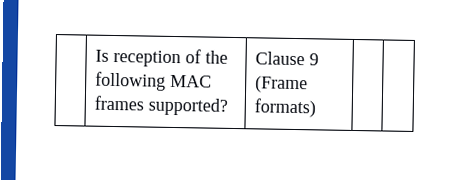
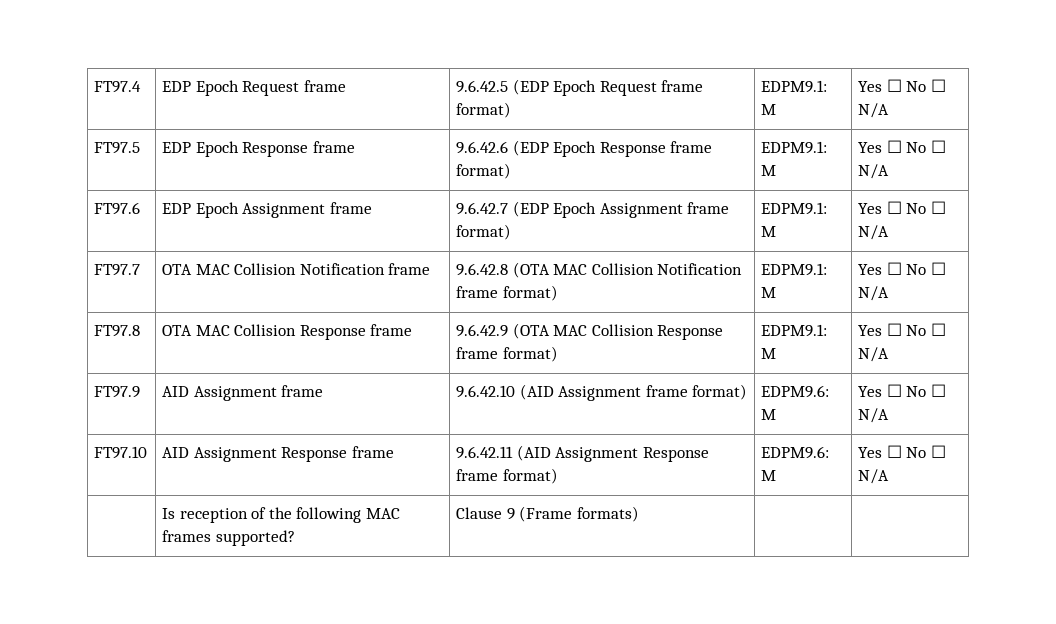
+ FT97.4 | EDP Epoch Request frame | 9.6.42.5 (EDP Epoch Request frame format) | EDPM9.1: M | Yes ☐ No ☐ N/A
+ FT97.5 | EDP Epoch Response frame | 9.6.42.6 (EDP Epoch Response frame format) | EDPM9.1: M | Yes ☐ No ☐ N/A
+ FT97.6 | EDP Epoch Assignment frame | 9.6.42.7 (EDP Epoch Assignment frame format) | EDPM9.1: M | Yes ☐ No ☐ N/A
+ FT97.7 | OTA MAC Collision Notification frame | 9.6.42.8 (OTA MAC Collision Notification frame format) | EDPM9.1: M | Yes ☐ No ☐ N/A
+ FT97.8 | OTA MAC Collision Response frame | 9.6.42.9 (OTA MAC Collision Response frame format) | EDPM9.1: M | Yes ☐ No ☐ N/A
+ FT97.9 | AID Assignment frame | 9.6.42.10 (AID Assignment frame format) | EDPM9.6: M | Yes ☐ No ☐ N/A
+ FT97.10 | AID Assignment Response frame | 9.6.42.11 (AID Assignment Response frame format) | EDPM9.6: M | Yes ☐ No ☐ N/A

